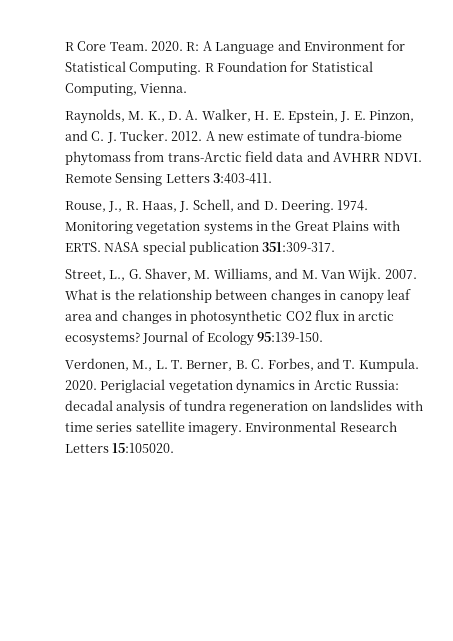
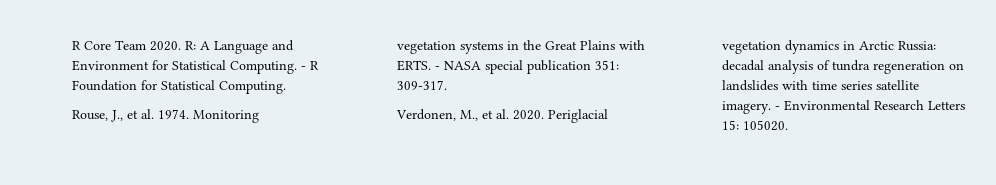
- R Core Team. 2020.
+ R Core Team 2020.
- R Foundation for Statistical Computing, Vienna.
- Raynolds, M. K., D. A. Walker, H. E. Epstein, J. E. Pinzon, and C. J. Tucker. 2012. A new estimate of tundra-biome phytomass from trans-Arctic field data and AVHRR NDVI. Remote Sensing Letters 3:403-411.
- Rouse, J., R. Haas, J. Schell, and D. Deering. 1974.
+ - R Foundation for Statistical Computing.
+ Rouse, J., et al. 1974.
- NASA special publication 351:309-317.
- Street, L., G. Shaver, M. Williams, and M. Van Wijk. 2007. What is the relationship between changes in canopy leaf area and changes in photosynthetic CO2 flux in arctic ecosystems? Journal of Ecology 95:139-150.
- Verdonen, M., L. T. Berner, B. C. Forbes, and T. Kumpula. 2020.
+ - NASA special publication 351: 309-317.
+ Verdonen, M., et al. 2020.
- Environmental Research Letters 15:105020.
+ - Environmental Research Letters 15: 105020.

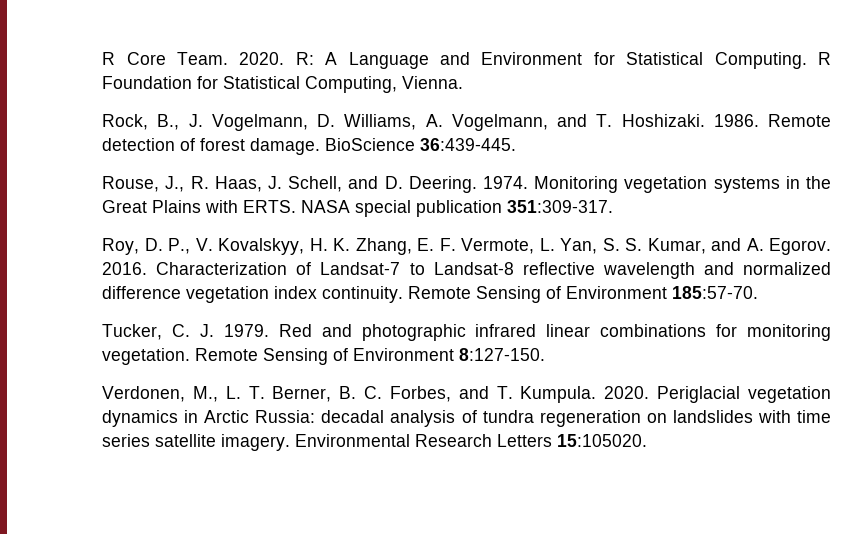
- R Core Team 2020.
+ R Core Team. 2020.
- - R Foundation for Statistical Computing.
- Rouse, J., et al. 1974.
+ R Foundation for Statistical Computing, Vienna.
+ Rock, B., J. Vogelmann, D. Williams, A. Vogelmann, and T. Hoshizaki. 1986. Remote detection of forest damage. BioScience 36:439-445.
+ Rouse, J., R. Haas, J. Schell, and D. Deering. 1974.
- - NASA special publication 351: 309-317.
- Verdonen, M., et al. 2020.
+ NASA special publication 351:309-317.
+ Roy, D. P., V. Kovalskyy, H. K. Zhang, E. F. Vermote, L. Yan, S. S. Kumar, and A. Egorov. 2016. Characterization of Landsat-7 to Landsat-8 reflective wavelength and normalized difference vegetation index continuity. Remote Sensing of Environment 185:57-70.
+ Tucker, C. J. 1979. Red and photographic infrared linear combinations for monitoring vegetation. Remote Sensing of Environment 8:127-150.
+ Verdonen, M., L. T. Berner, B. C. Forbes, and T. Kumpula. 2020.
- - Environmental Research Letters 15: 105020.
+ Environmental Research Letters 15:105020.

